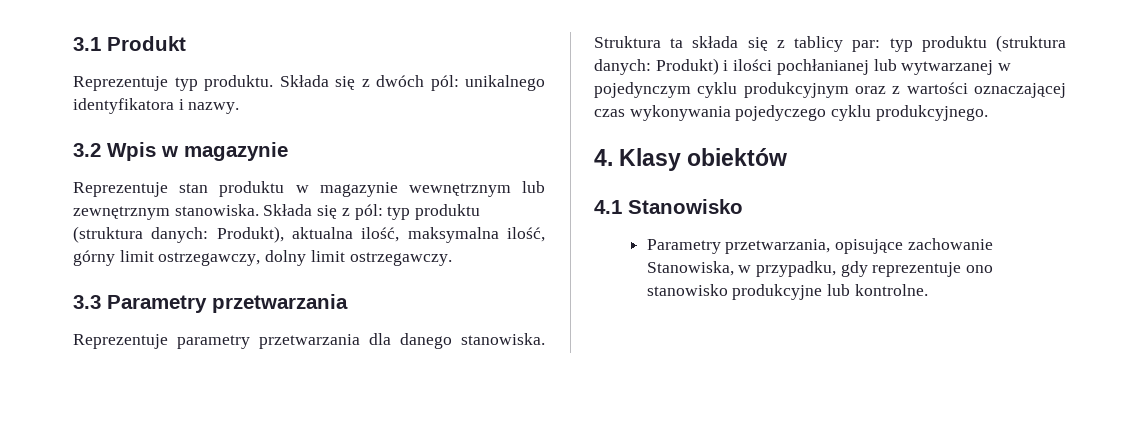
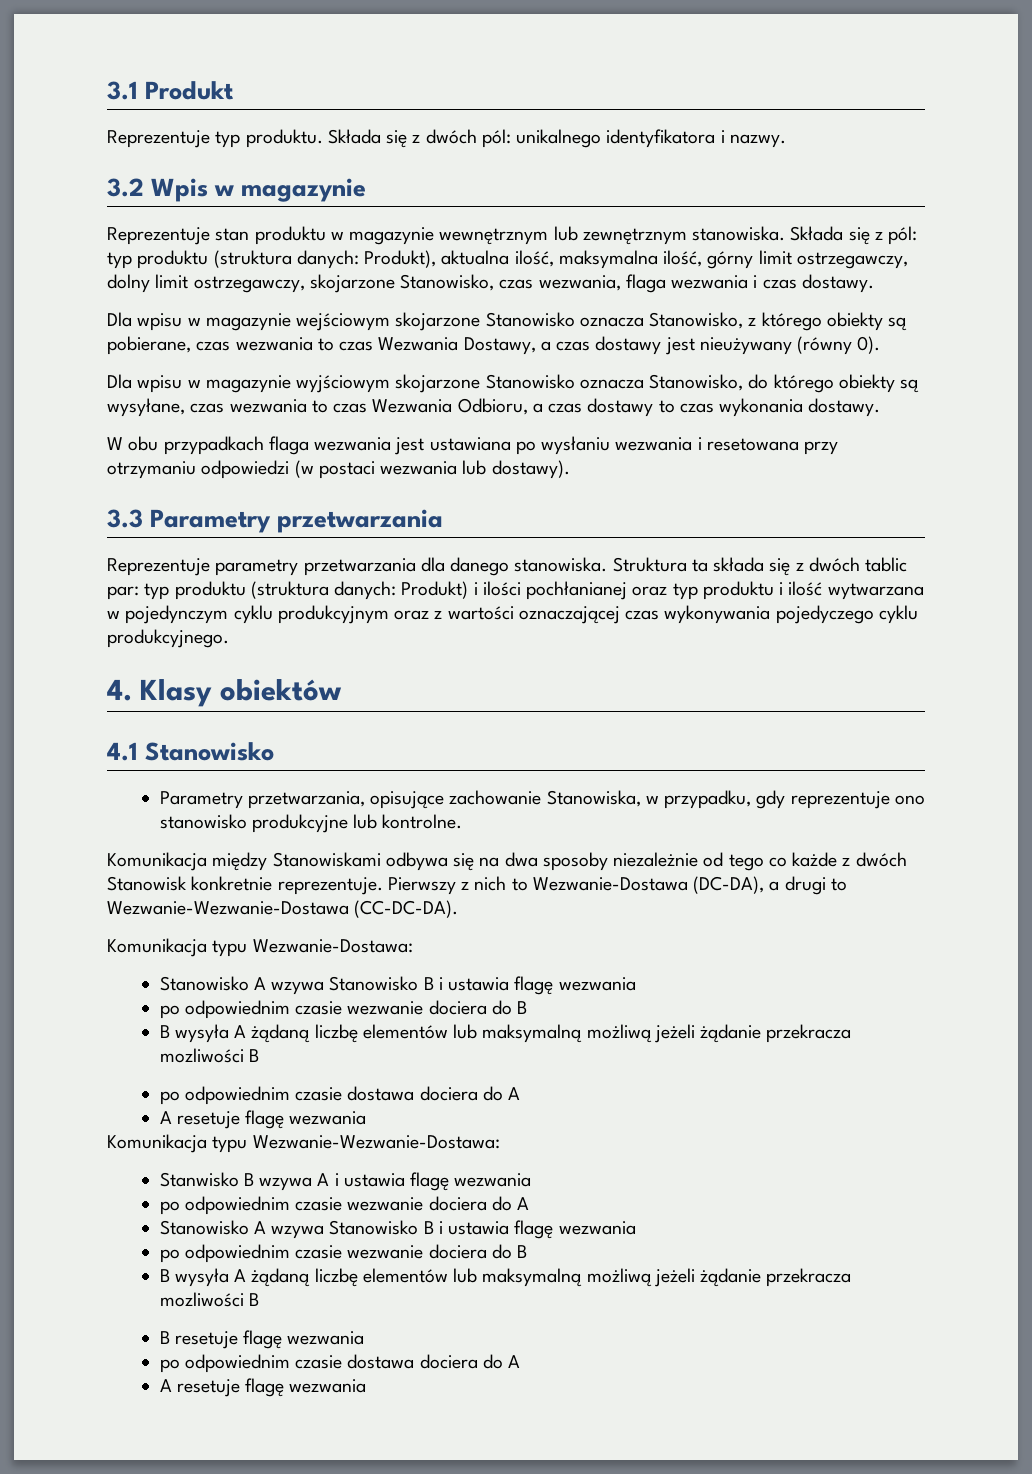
- Składa się z pól: typ produktu (struktura danych: Produkt), aktualna ilość, maksymalna ilość, górny limit ostrzegawczy, dolny limit ostrzegawczy.
+ Składa się z pól: typ produktu (struktura danych: Produkt), aktualna ilość, maksymalna ilość, górny limit ostrzegawczy, dolny limit ostrzegawczy, skojarzone Stanowisko, czas wezwania, flaga wezwania i czas dostawy.
+ Dla wpisu w magazynie wejściowym skojarzone Stanowisko oznacza Stanowisko, z którego obiekty są pobierane, czas wezwania to czas Wezwania Dostawy, a czas dostawy jest nieużywany (równy 0).
+ Dla wpisu w magazynie wyjściowym skojarzone Stanowisko oznacza Stanowisko, do którego obiekty są wysyłane, czas wezwania to czas Wezwania Odbioru, a czas dostawy to czas wykonania dostawy.
+ W obu przypadkach flaga wezwania jest ustawiana po wysłaniu wezwania i resetowana przy otrzymaniu odpowiedzi (w postaci wezwania lub dostawy).
- Struktura ta składa się z tablicy par: typ produktu (struktura danych: Produkt) i ilości pochłanianej lub wytwarzanej w pojedynczym cyklu produkcyjnym oraz z wartości oznaczającej czas wykonywania pojedyczego cyklu produkcyjnego.
+ Struktura ta składa się z dwóch tablic par: typ produktu (struktura danych: Produkt) i ilości pochłanianej oraz typ produktu i ilość wytwarzana w pojedynczym cyklu produkcyjnym oraz z wartości oznaczającej czas wykonywania pojedyczego cyklu produkcyjnego.
+ Komunikacja między Stanowiskami odbywa się na dwa sposoby niezależnie od tego co każde z dwóch Stanowisk konkretnie reprezentuje. Pierwszy z nich to Wezwanie-Dostawa (DC-DA), a drugi to Wezwanie-Wezwanie-Dostawa (CC-DC-DA).
+ Komunikacja typu Wezwanie-Dostawa:
+ Stanowisko A wzywa Stanowisko B i ustawia flagę wezwania
+ po odpowiednim czasie wezwanie dociera do B
+ B wysyła A żądaną liczbę elementów lub maksymalną możliwą jeżeli żądanie przekracza mozliwości B
+ po odpowiednim czasie dostawa dociera do A
+ A resetuje flagę wezwania
+ Komunikacja typu Wezwanie-Wezwanie-Dostawa:
+ Stanwisko B wzywa A i ustawia flagę wezwania
+ po odpowiednim czasie wezwanie dociera do A
+ Stanowisko A wzywa Stanowisko B i ustawia flagę wezwania
+ po odpowiednim czasie wezwanie dociera do B
+ B wysyła A żądaną liczbę elementów lub maksymalną możliwą jeżeli żądanie przekracza mozliwości B
+ B resetuje flagę wezwania
+ po odpowiednim czasie dostawa dociera do A
+ A resetuje flagę wezwania

